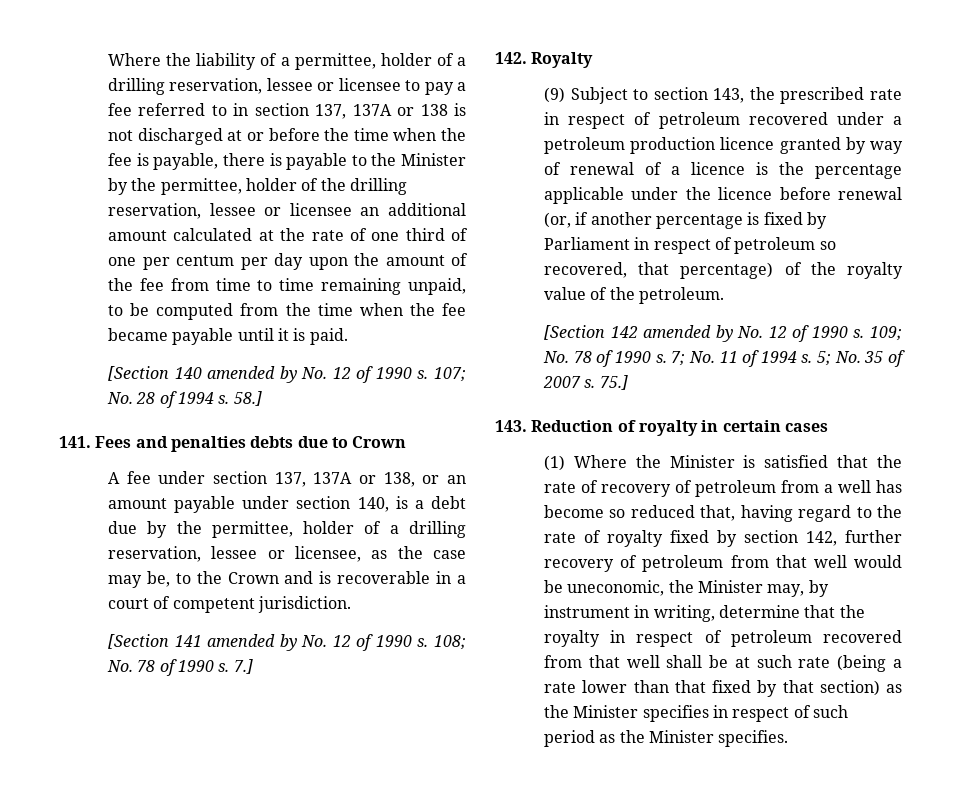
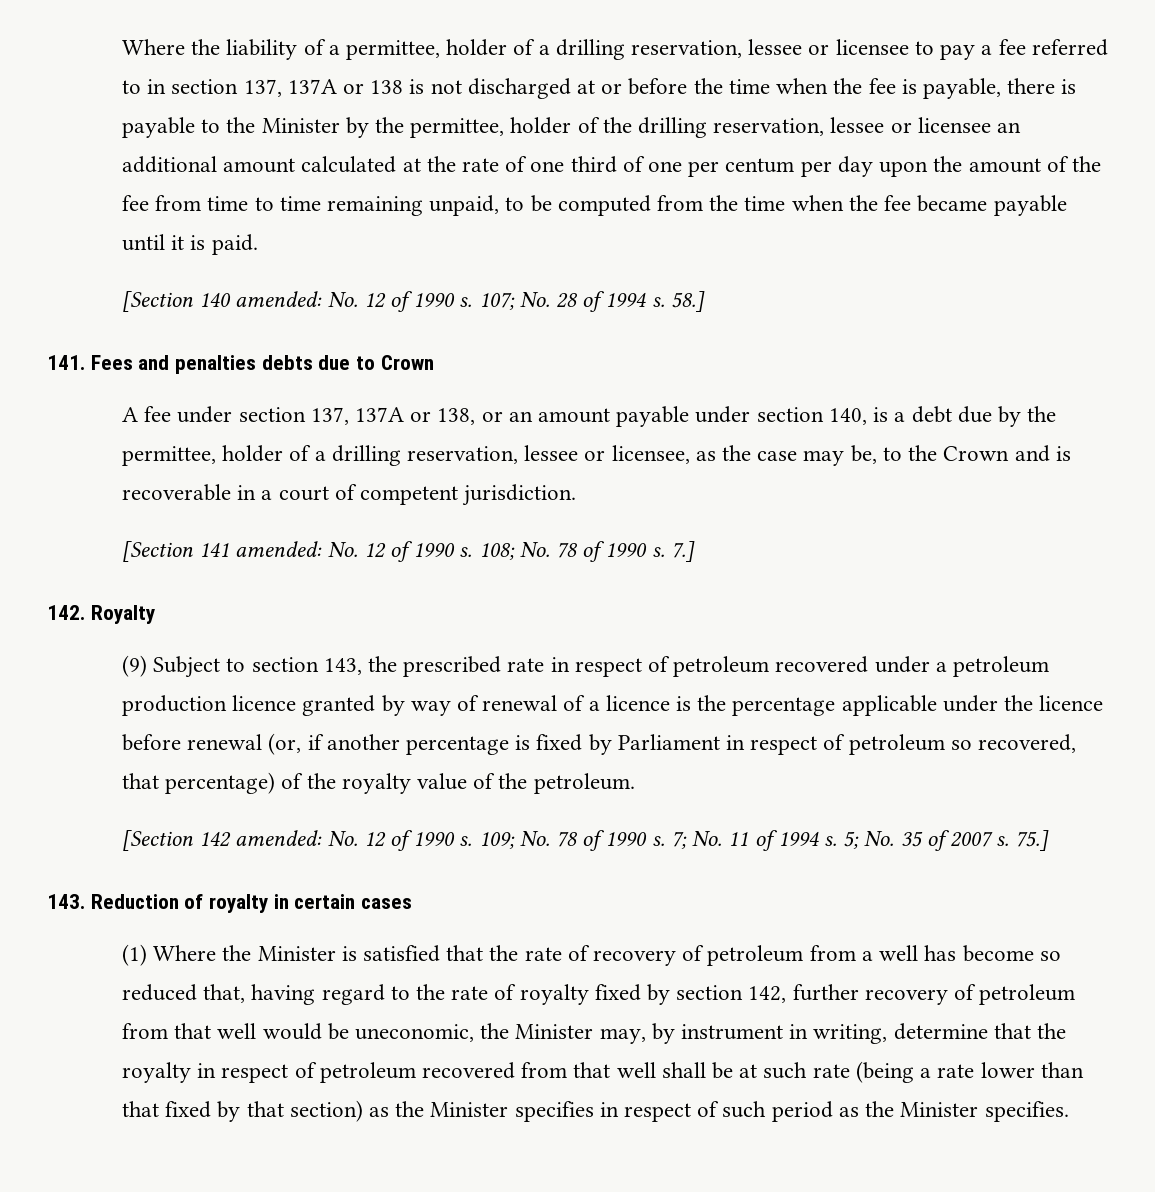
- [Section 140 amended by No. 12 of 1990 s.
+ [Section 140 amended: No. 12 of 1990 s.
- [Section 141 amended by No. 12 of 1990 s.
+ [Section 141 amended: No. 12 of 1990 s.
- [Section 142 amended by No. 12 of 1990 s.
+ [Section 142 amended: No. 12 of 1990 s.

